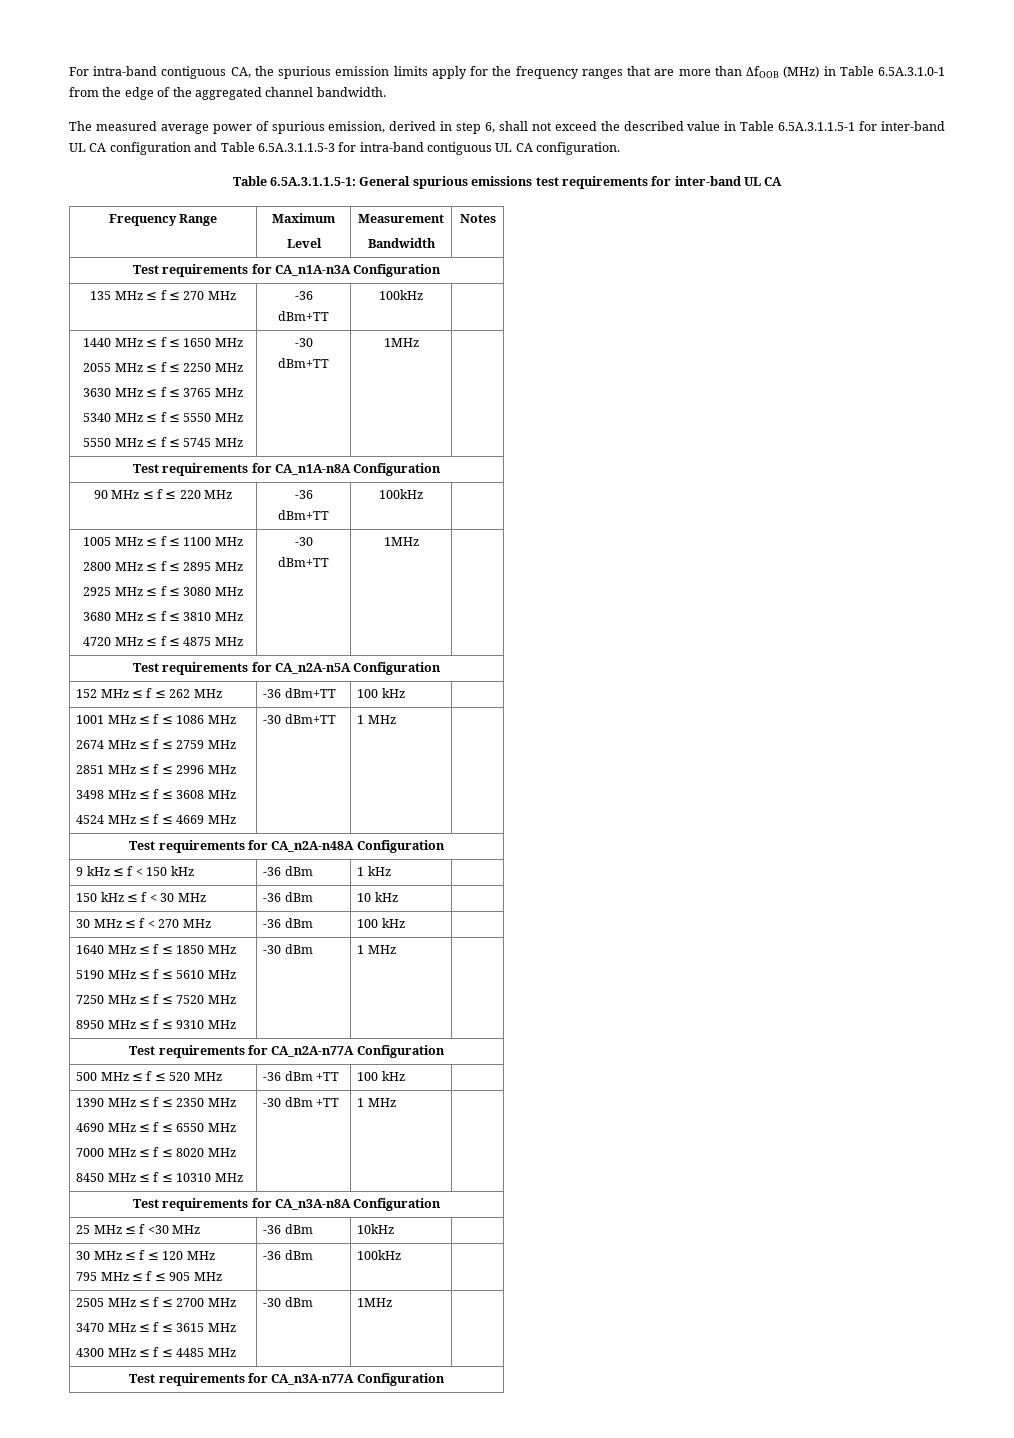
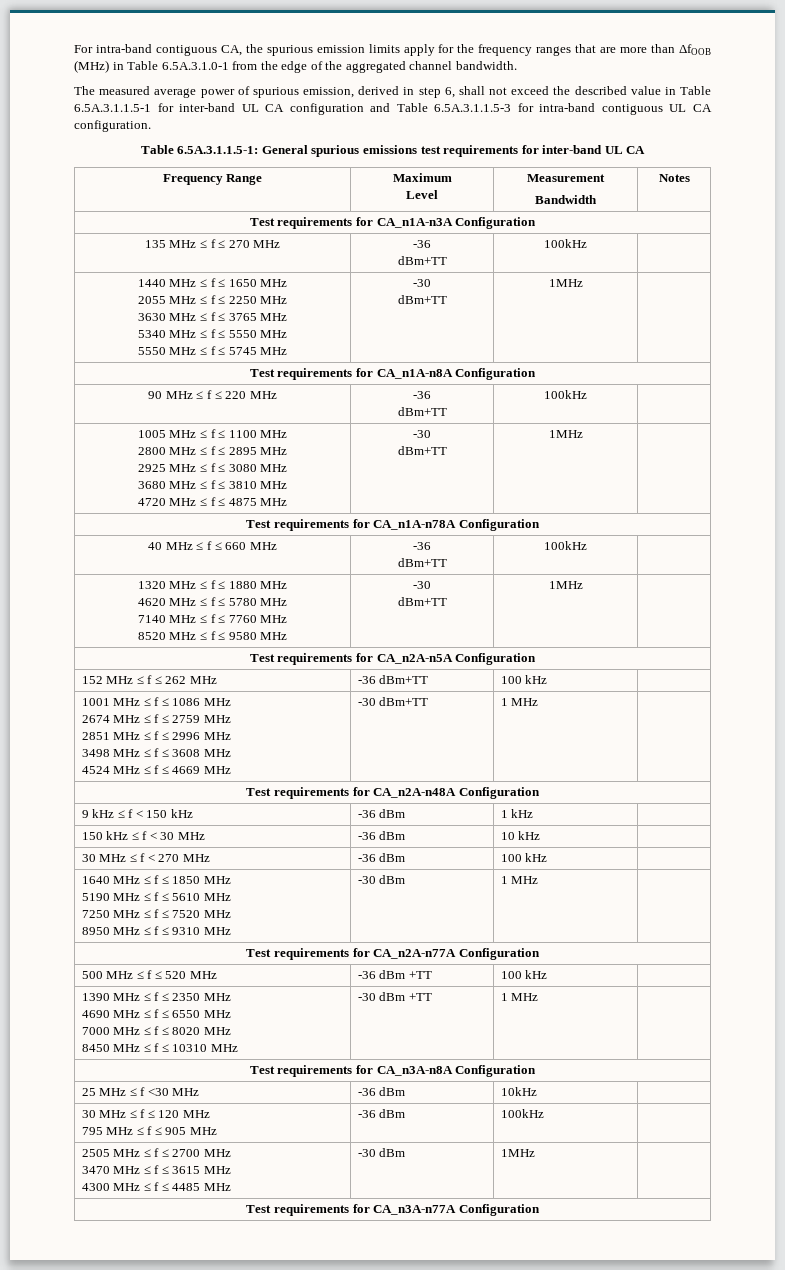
+ Test requirements for CA_n1A-n78A Configuration
+ 40 MHz ≤ f ≤ 660 MHz | -36
+ dBm+TT | 100kHz |
+ 1320 MHz ≤ f ≤ 1880 MHz
+ 4620 MHz ≤ f ≤ 5780 MHz
+ 7140 MHz ≤ f ≤ 7760 MHz
+ 8520 MHz ≤ f ≤ 9580 MHz | -30
+ dBm+TT | 1MHz |

